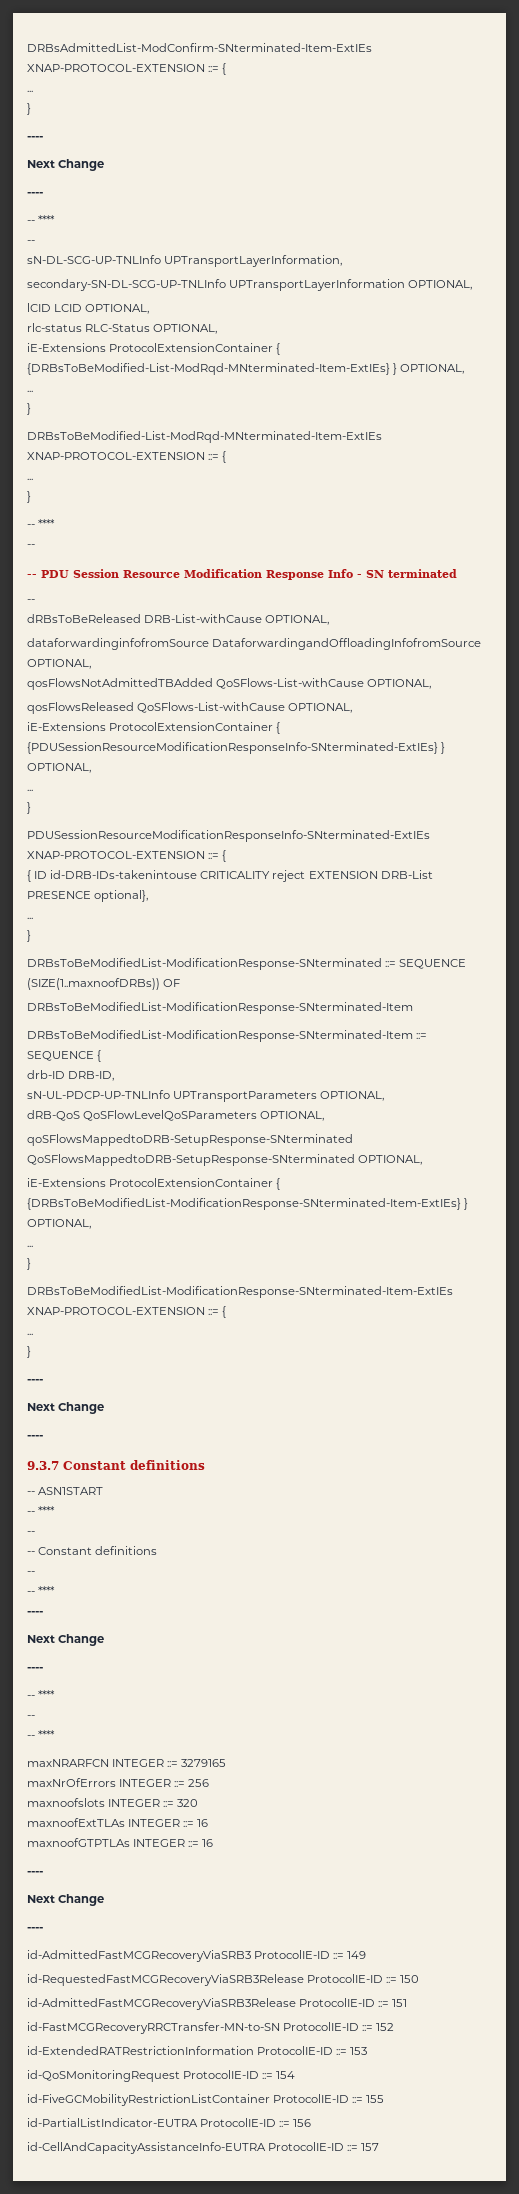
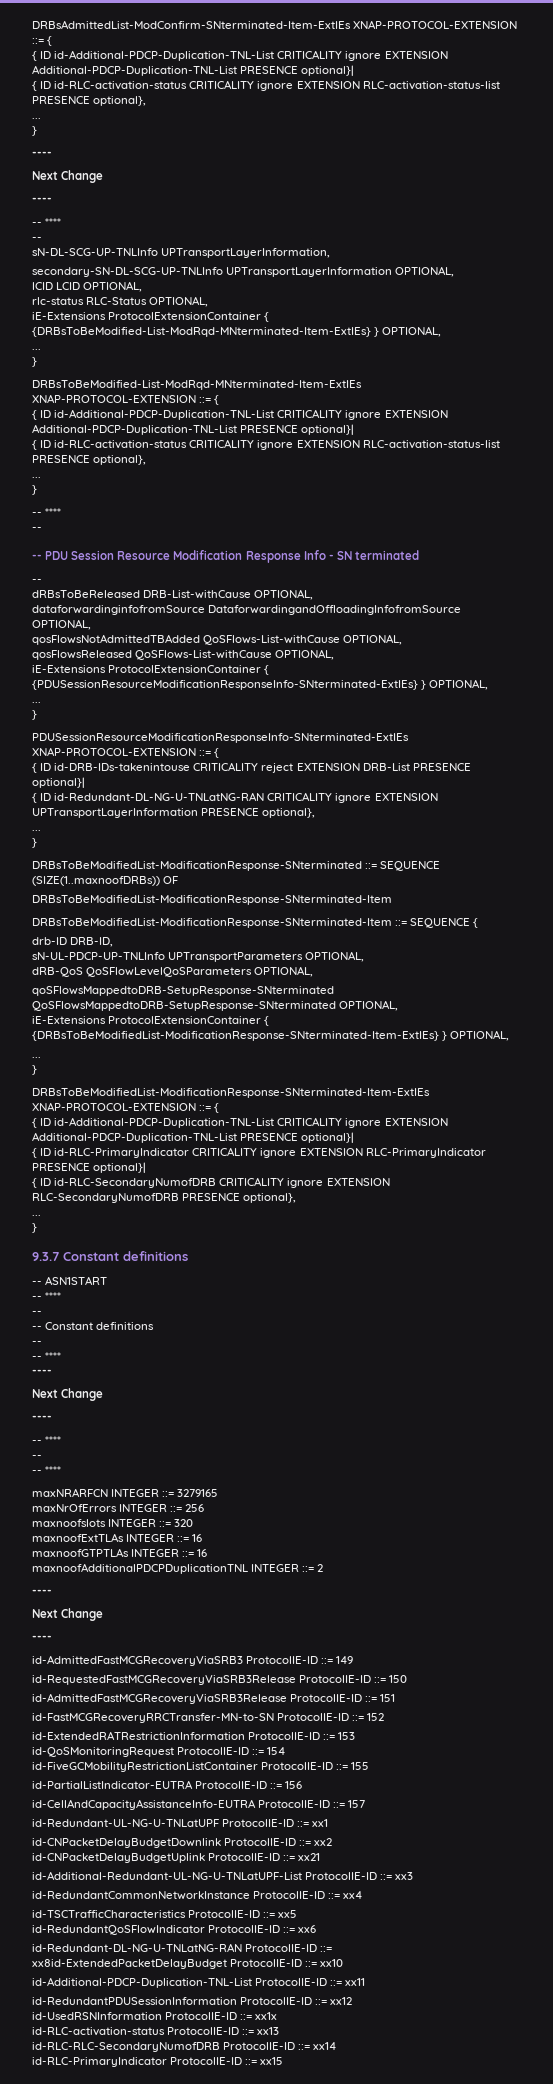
  DRBsAdmittedList-ModConfirm-SNterminated-Item-ExtIEs XNAP-PROTOCOL-EXTENSION ::= {
+ { ID id-Additional-PDCP-Duplication-TNL-List CRITICALITY ignore EXTENSION Additional-PDCP-Duplication-TNL-List PRESENCE optional}|
+ { ID id-RLC-activation-status CRITICALITY ignore EXTENSION RLC-activation-status-list PRESENCE optional},
  DRBsToBeModified-List-ModRqd-MNterminated-Item-ExtIEs XNAP-PROTOCOL-EXTENSION ::= {
+ { ID id-Additional-PDCP-Duplication-TNL-List CRITICALITY ignore EXTENSION Additional-PDCP-Duplication-TNL-List PRESENCE optional}|
+ { ID id-RLC-activation-status CRITICALITY ignore EXTENSION RLC-activation-status-list PRESENCE optional},
- { ID id-DRB-IDs-takenintouse CRITICALITY reject EXTENSION DRB-List PRESENCE optional},
+ { ID id-DRB-IDs-takenintouse CRITICALITY reject EXTENSION DRB-List PRESENCE optional}|
+ { ID id-Redundant-DL-NG-U-TNLatNG-RAN CRITICALITY ignore EXTENSION UPTransportLayerInformation PRESENCE optional},
  DRBsToBeModifiedList-ModificationResponse-SNterminated-Item-ExtIEs XNAP-PROTOCOL-EXTENSION ::= {
+ { ID id-Additional-PDCP-Duplication-TNL-List CRITICALITY ignore EXTENSION Additional-PDCP-Duplication-TNL-List PRESENCE optional}|
+ { ID id-RLC-PrimaryIndicator CRITICALITY ignore EXTENSION RLC-PrimaryIndicator PRESENCE optional}|
+ { ID id-RLC-SecondaryNumofDRB CRITICALITY ignore EXTENSION RLC-SecondaryNumofDRB PRESENCE optional},
  ...
  }
- ----
- Next Change
- ----
+ maxnoofAdditionalPDCPDuplicationTNL INTEGER ::= 2
+ id-Redundant-UL-NG-U-TNLatUPF ProtocolIE-ID ::= xx1
+ id-CNPacketDelayBudgetDownlink ProtocolIE-ID ::= xx2
+ id-CNPacketDelayBudgetUplink ProtocolIE-ID ::= xx21
+ id-Additional-Redundant-UL-NG-U-TNLatUPF-List ProtocolIE-ID ::= xx3
+ id-RedundantCommonNetworkInstance ProtocolIE-ID ::= xx4
+ id-TSCTrafficCharacteristics ProtocolIE-ID ::= xx5
+ id-RedundantQoSFlowIndicator ProtocolIE-ID ::= xx6
+ id-Redundant-DL-NG-U-TNLatNG-RAN ProtocolIE-ID ::= xx8id-ExtendedPacketDelayBudget ProtocolIE-ID ::= xx10
+ id-Additional-PDCP-Duplication-TNL-List ProtocolIE-ID ::= xx11
+ id-RedundantPDUSessionInformation ProtocolIE-ID ::= xx12
+ id-UsedRSNInformation ProtocolIE-ID ::= xx1x
+ id-RLC-activation-status ProtocolIE-ID ::= xx13
+ id-RLC-RLC-SecondaryNumofDRB ProtocolIE-ID ::= xx14
+ id-RLC-PrimaryIndicator ProtocolIE-ID ::= xx15

